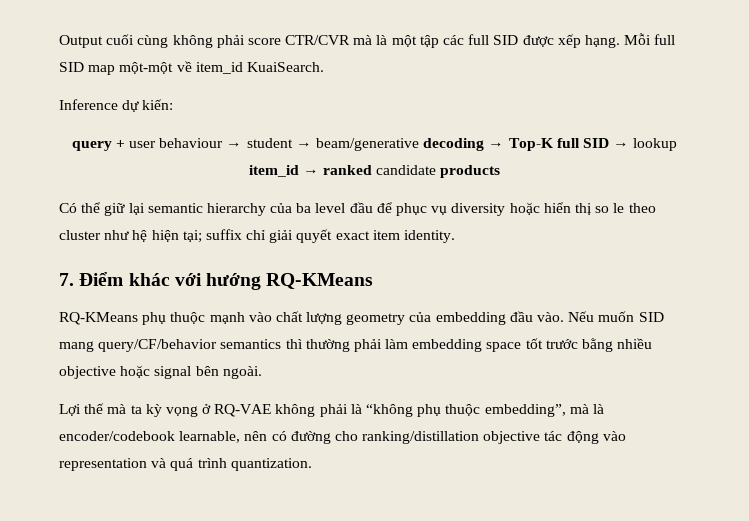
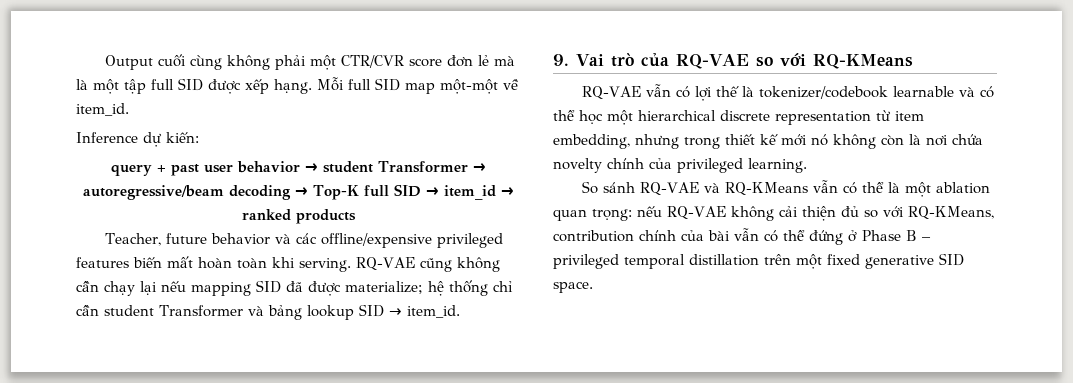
- Output cuối cùng không phải score CTR/CVR mà là một tập các full SID được xếp hạng.
+ Output cuối cùng không phải một CTR/CVR score đơn lẻ mà là một tập full SID được xếp hạng.
- Mỗi full SID map một-một về item_id KuaiSearch.
+ Mỗi full SID map một-một về item_id.
- query + user behaviour → student → beam/generative decoding → Top-K full SID → lookup item_id → ranked candidate products
+ query + past user behavior → student Transformer → autoregressive/beam decoding → Top-K full SID → item_id → ranked products
- Có thể giữ lại semantic hierarchy của ba level đầu để phục vụ diversity hoặc hiển thị so le theo cluster như hệ hiện tại; suffix chỉ giải quyết exact item identity.
- 7. Điểm khác với hướng RQ-KMeans
- RQ-KMeans phụ thuộc mạnh vào chất lượng geometry của embedding đầu vào. Nếu muốn SID mang query/CF/behavior semantics thì thường phải làm embedding space tốt trước bằng nhiều objective hoặc signal bên ngoài.
- Lợi thế mà ta kỳ vọng ở RQ-VAE không phải là “không phụ thuộc embedding”, mà là encoder/codebook learnable, nên có đường cho ranking/distillation objective tác động vào representation và quá trình quantization.
+ Teacher, future behavior và các offline/expensive privileged features biến mất hoàn toàn khi serving. RQ-VAE cũng không cần chạy lại nếu mapping SID đã được materialize; hệ thống chỉ cần student Transformer và bảng lookup SID → item_id.
+ 9. Vai trò của RQ-VAE so với RQ-KMeans
+ RQ-VAE vẫn có lợi thế là tokenizer/codebook learnable và có thể học một hierarchical discrete representation từ item embedding, nhưng trong thiết kế mới nó không còn là nơi chứa novelty chính của privileged learning.
+ So sánh RQ-VAE và RQ-KMeans vẫn có thể là một ablation quan trọng: nếu RQ-VAE không cải thiện đủ so với RQ-KMeans, contribution chính của bài vẫn có thể đứng ở Phase B – privileged temporal distillation trên một fixed generative SID space.

